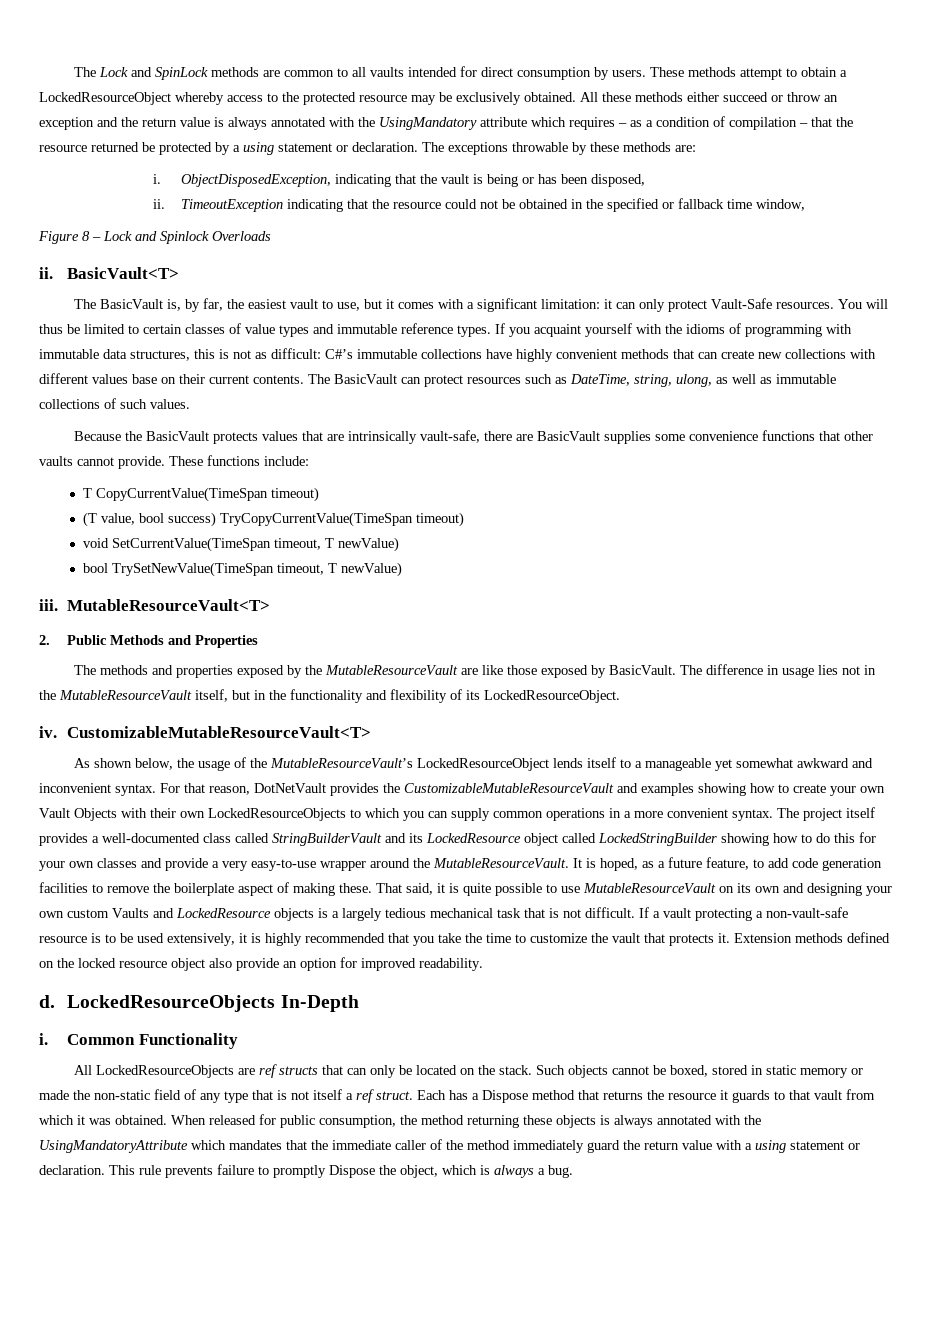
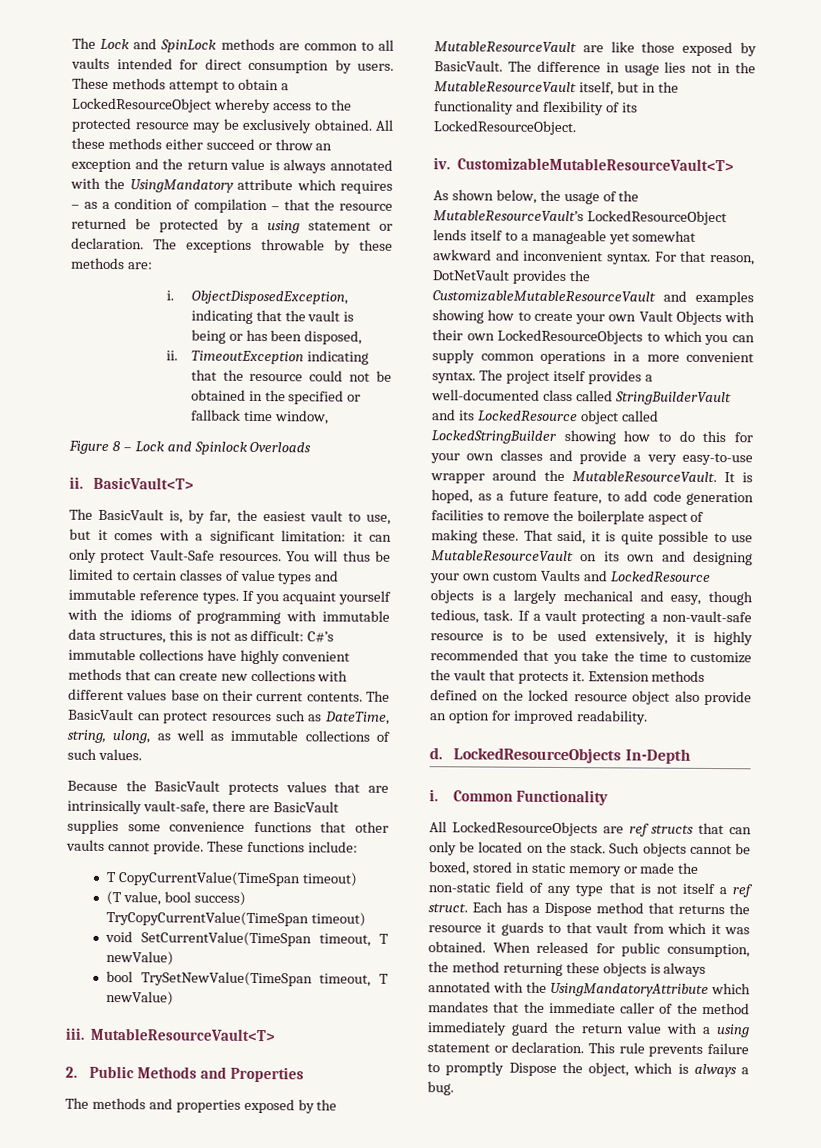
- That said, it is quite possible to use MutableResourceVault on its own and designing your own custom Vaults and LockedResource objects is a largely tedious mechanical task that is not difficult.
+ That said, it is quite possible to use MutableResourceVault on its own and designing your own custom Vaults and LockedResource objects is a largely mechanical and easy, though tedious, task.

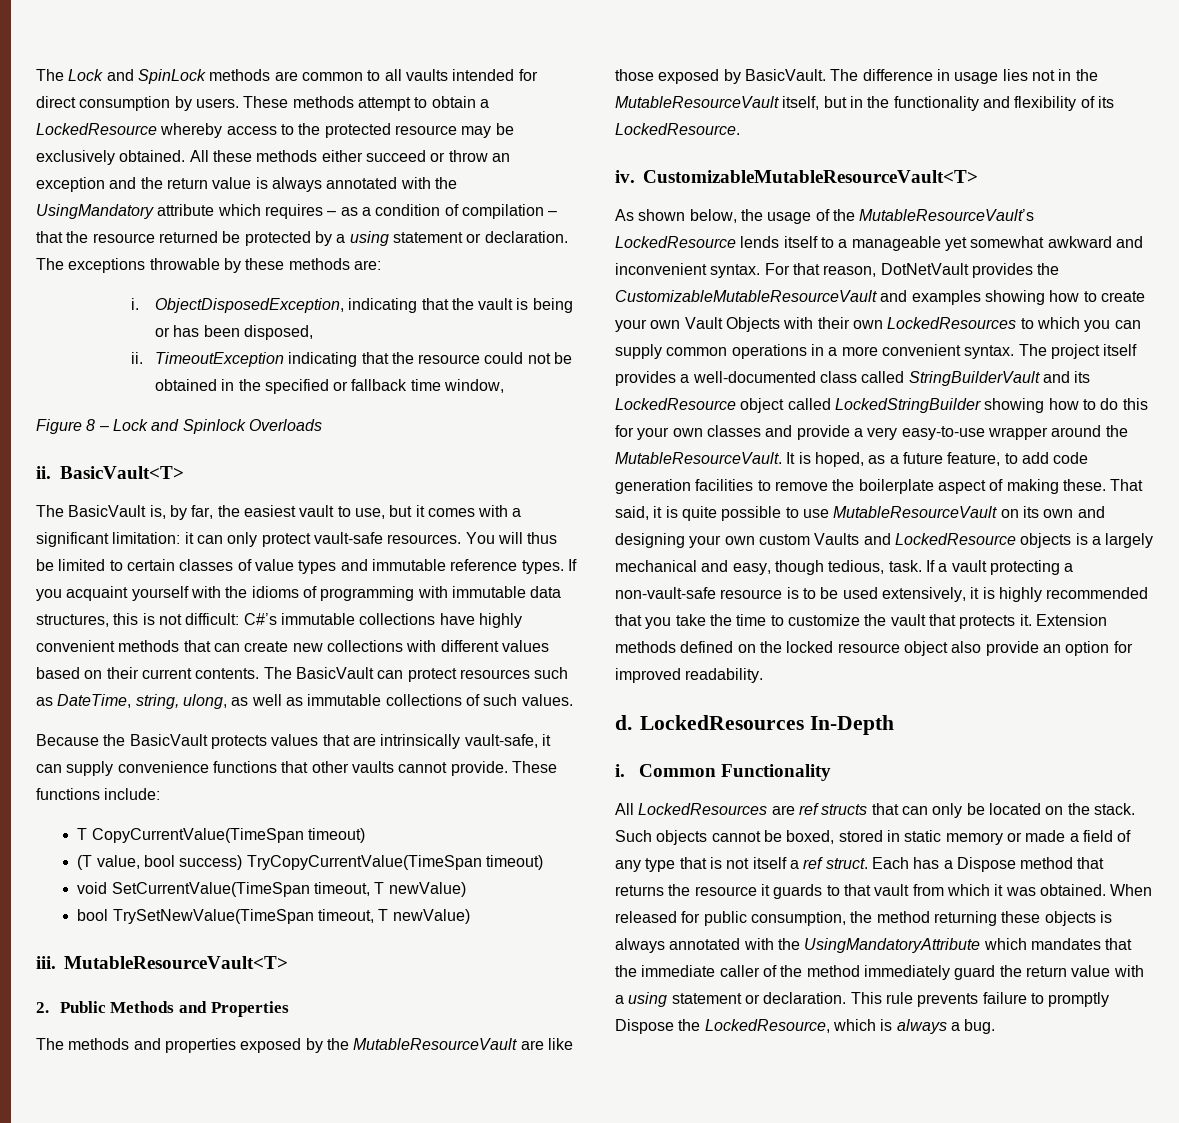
- These methods attempt to obtain a LockedResourceObject whereby access to the protected resource may be exclusively obtained.
+ These methods attempt to obtain a LockedResource whereby access to the protected resource may be exclusively obtained.
- The BasicVault is, by far, the easiest vault to use, but it comes with a significant limitation: it can only protect Vault-Safe resources.
+ The BasicVault is, by far, the easiest vault to use, but it comes with a significant limitation: it can only protect vault-safe resources.
- If you acquaint yourself with the idioms of programming with immutable data structures, this is not as difficult: C#’s immutable collections have highly convenient methods that can create new collections with different values base on their current contents.
+ If you acquaint yourself with the idioms of programming with immutable data structures, this is not difficult: C#’s immutable collections have highly convenient methods that can create new collections with different values based on their current contents.
- Because the BasicVault protects values that are intrinsically vault-safe, there are BasicVault supplies some convenience functions that other vaults cannot provide.
+ Because the BasicVault protects values that are intrinsically vault-safe, it can supply convenience functions that other vaults cannot provide.
- The difference in usage lies not in the MutableResourceVault itself, but in the functionality and flexibility of its LockedResourceObject.
+ The difference in usage lies not in the MutableResourceVault itself, but in the functionality and flexibility of its LockedResource.
- As shown below, the usage of the MutableResourceVault’s LockedResourceObject lends itself to a manageable yet somewhat awkward and inconvenient syntax.
+ As shown below, the usage of the MutableResourceVault’s LockedResource lends itself to a manageable yet somewhat awkward and inconvenient syntax.
- For that reason, DotNetVault provides the CustomizableMutableResourceVault and examples showing how to create your own Vault Objects with their own LockedResourceObjects to which you can supply common operations in a more convenient syntax.
+ For that reason, DotNetVault provides the CustomizableMutableResourceVault and examples showing how to create your own Vault Objects with their own LockedResources to which you can supply common operations in a more convenient syntax.
- LockedResourceObjects In-Depth
+ LockedResources In-Depth
- All LockedResourceObjects are ref structs that can only be located on the stack.
+ All LockedResources are ref structs that can only be located on the stack.
- Such objects cannot be boxed, stored in static memory or made the non-static field of any type that is not itself a ref struct.
+ Such objects cannot be boxed, stored in static memory or made a field of any type that is not itself a ref struct.
- This rule prevents failure to promptly Dispose the object, which is always a bug.
+ This rule prevents failure to promptly Dispose the LockedResource, which is always a bug.

